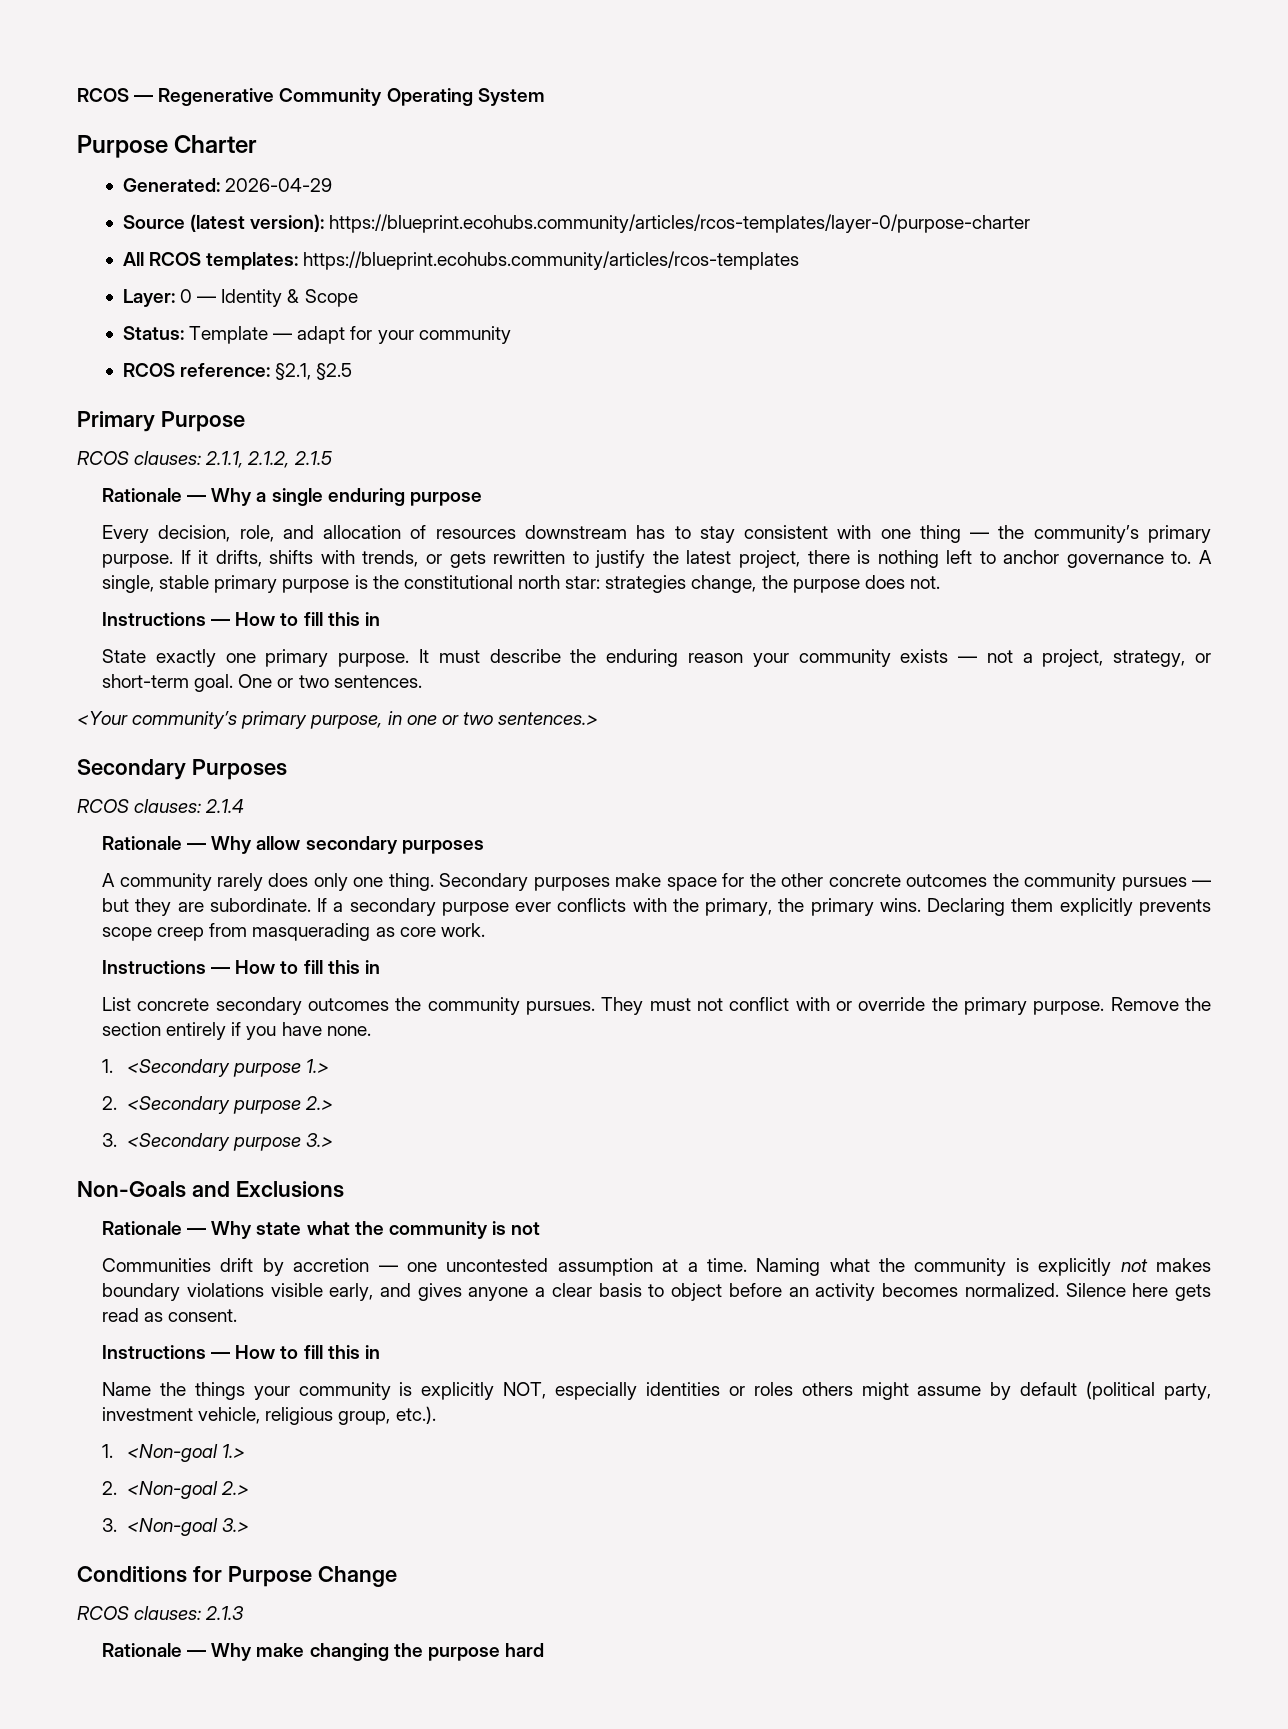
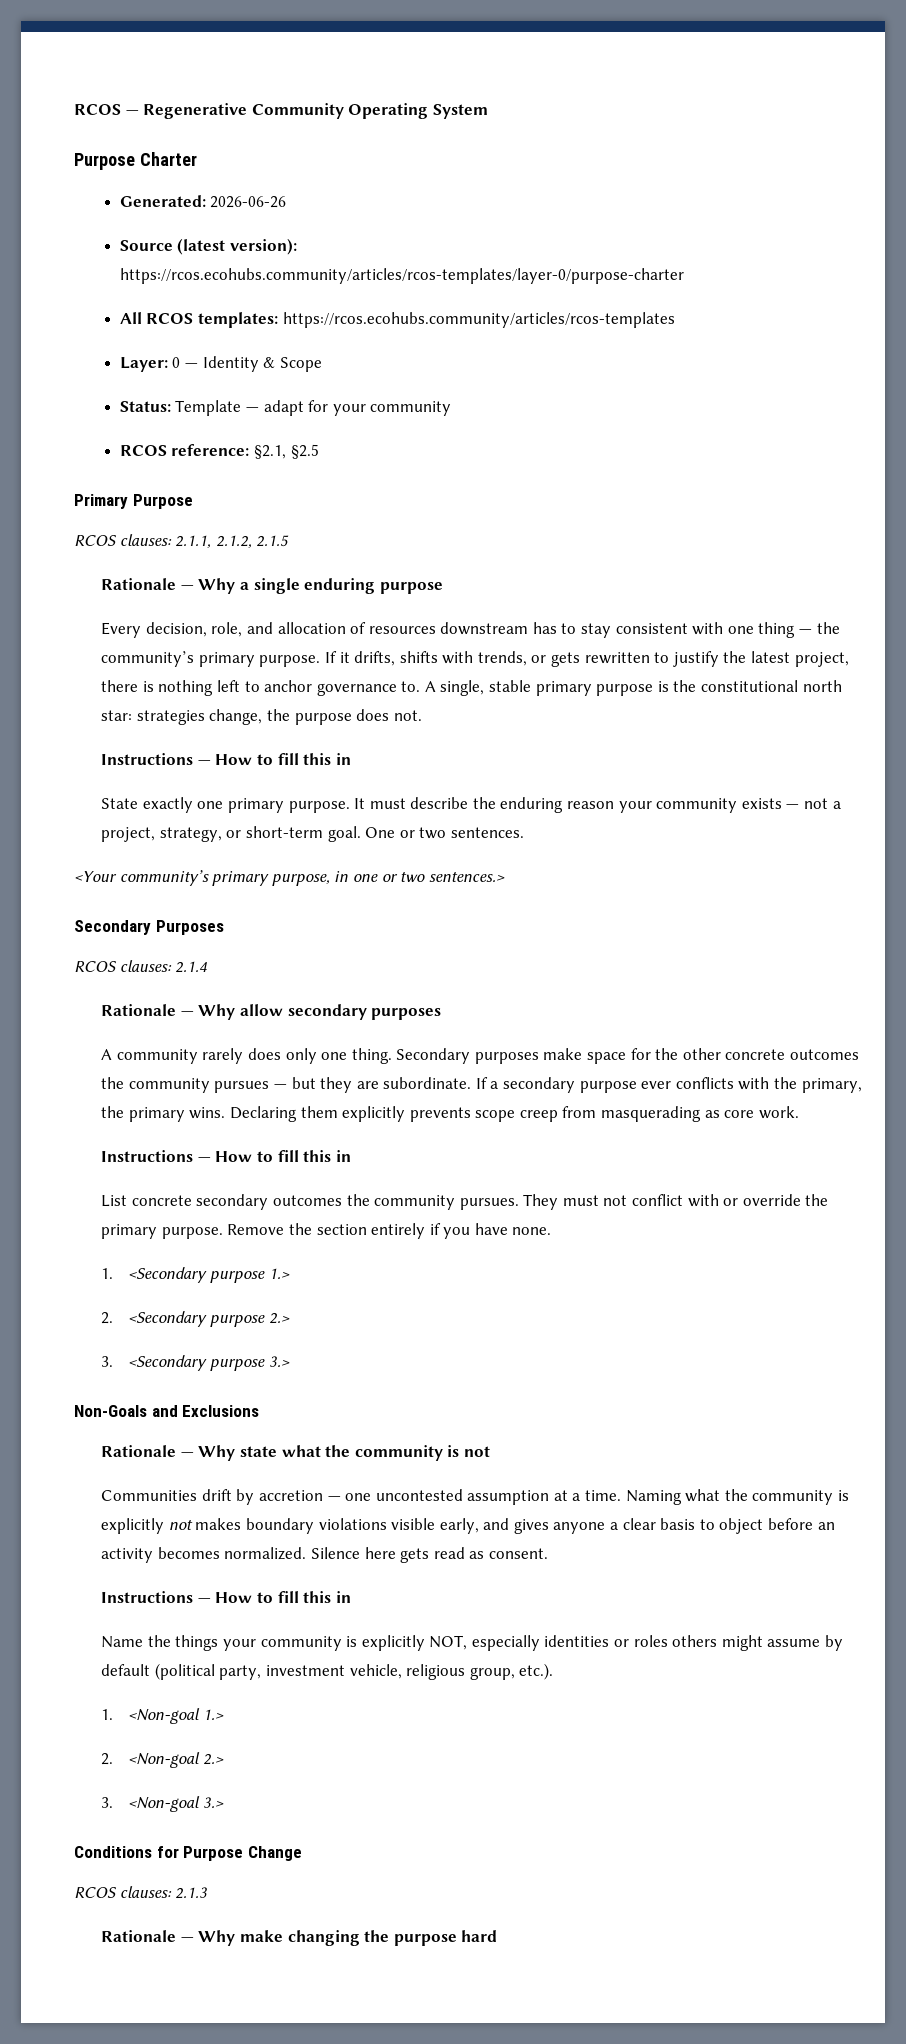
- Generated: 2026-04-29
+ Generated: 2026-06-26
- Source (latest version): https://blueprint.ecohubs.community/articles/rcos-templates/layer-0/purpose-charter
+ Source (latest version): https://rcos.ecohubs.community/articles/rcos-templates/layer-0/purpose-charter
- All RCOS templates: https://blueprint.ecohubs.community/articles/rcos-templates
+ All RCOS templates: https://rcos.ecohubs.community/articles/rcos-templates

